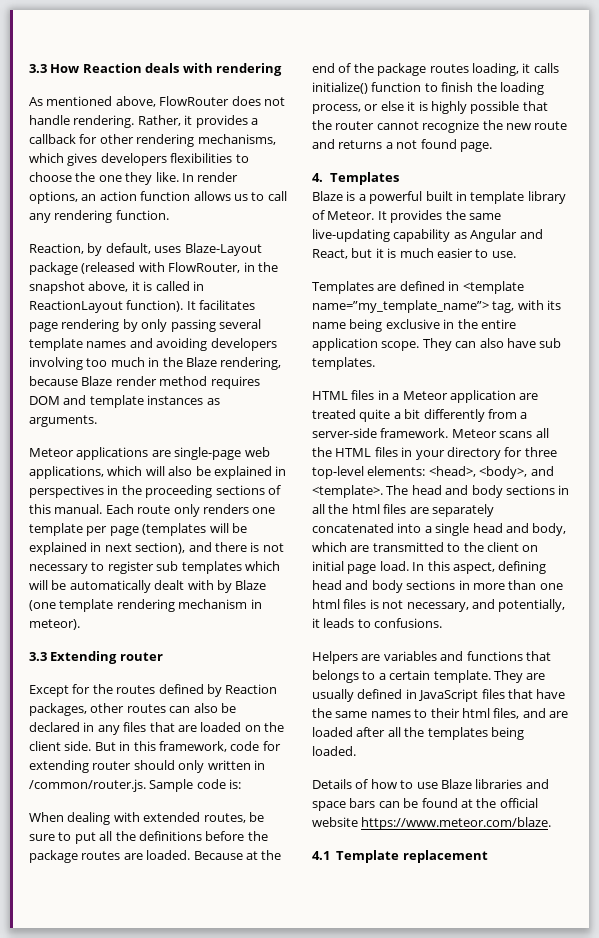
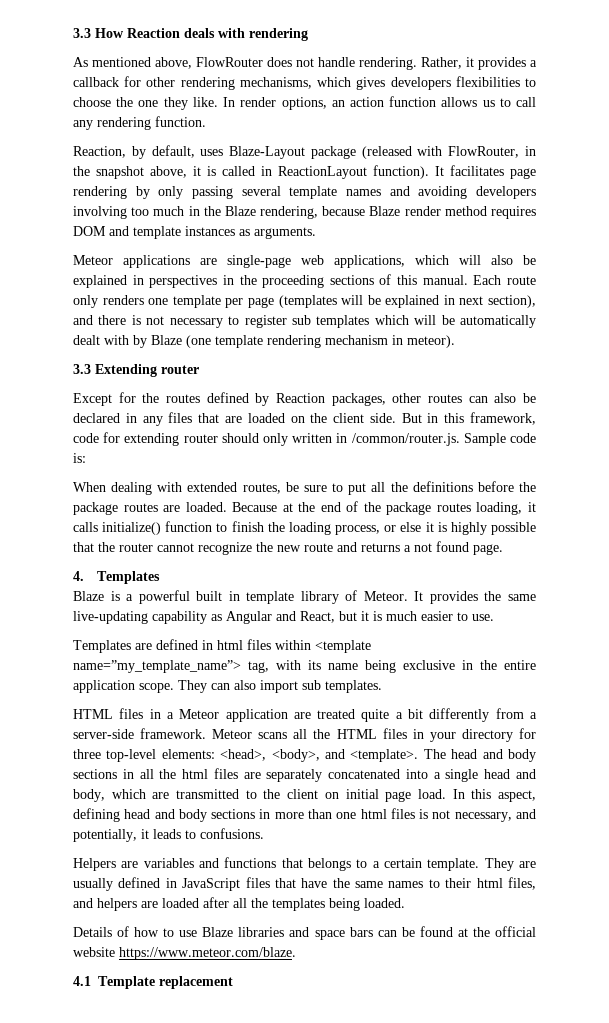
- Templates are defined in <template name=”my_template_name”> tag, with its name being exclusive in the entire application scope.
+ Templates are defined in html files within <template name=”my_template_name”> tag, with its name being exclusive in the entire application scope.
- They can also have sub templates.
+ They can also import sub templates.
- They are usually defined in JavaScript files that have the same names to their html files, and are loaded after all the templates being loaded.
+ They are usually defined in JavaScript files that have the same names to their html files, and helpers are loaded after all the templates being loaded.

